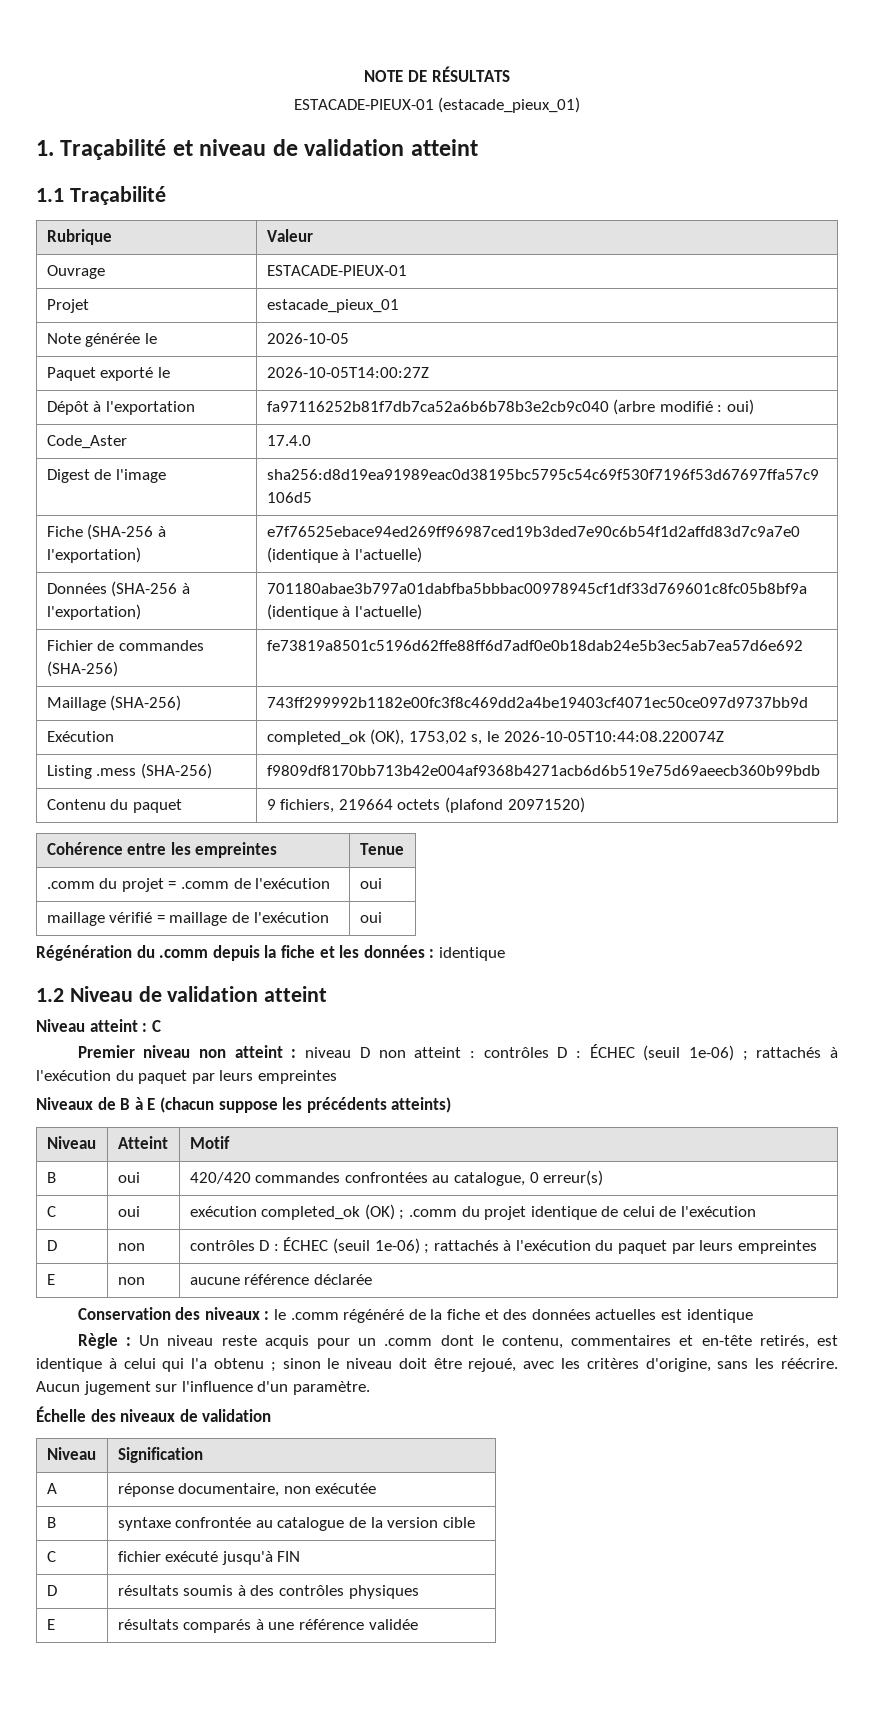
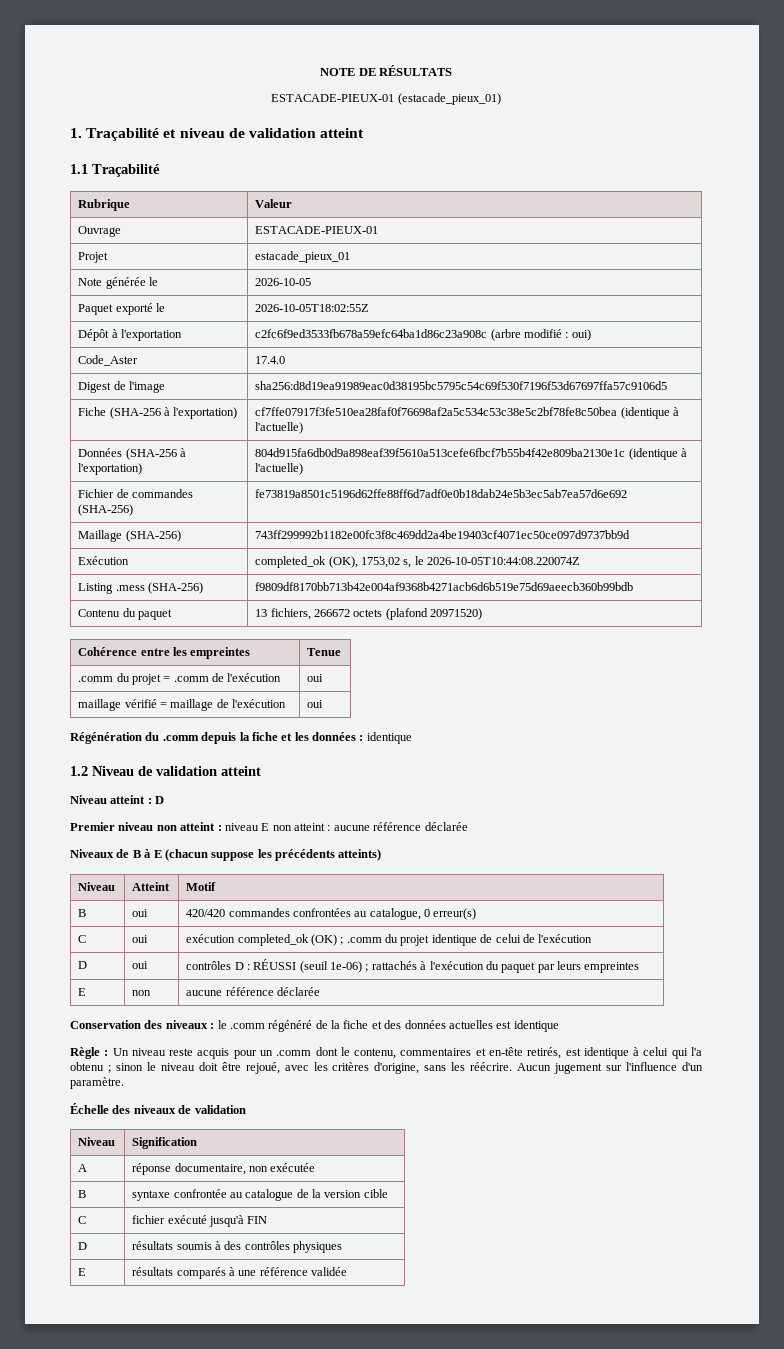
- Paquet exporté le | 2026-10-05T14:00:27Z
+ Paquet exporté le | 2026-10-05T18:02:55Z
- Dépôt à l'exportation | fa97116252b81f7db7ca52a6b6b78b3e2cb9c040 (arbre modifié : oui)
+ Dépôt à l'exportation | c2fc6f9ed3533fb678a59efc64ba1d86c23a908c (arbre modifié : oui)
- Fiche (SHA-256 à l'exportation) | e7f76525ebace94ed269ff96987ced19b3ded7e90c6b54f1d2affd83d7c9a7e0 (identique à l'actuelle)
+ Fiche (SHA-256 à l'exportation) | cf7ffe07917f3fe510ea28faf0f76698af2a5c534c53c38e5c2bf78fe8c50bea (identique à l'actuelle)
- Données (SHA-256 à l'exportation) | 701180abae3b797a01dabfba5bbbac00978945cf1df33d769601c8fc05b8bf9a (identique à l'actuelle)
+ Données (SHA-256 à l'exportation) | 804d915fa6db0d9a898eaf39f5610a513cefe6fbcf7b55b4f42e809ba2130e1c (identique à l'actuelle)
- Contenu du paquet | 9 fichiers, 219664 octets (plafond 20971520)
+ Contenu du paquet | 13 fichiers, 266672 octets (plafond 20971520)
- Niveau atteint : C
+ Niveau atteint : D
- Premier niveau non atteint : niveau D non atteint : contrôles D : ÉCHEC (seuil 1e-06) ; rattachés à l'exécution du paquet par leurs empreintes
+ Premier niveau non atteint : niveau E non atteint : aucune référence déclarée
- D | non | contrôles D : ÉCHEC (seuil 1e-06) ; rattachés à l'exécution du paquet par leurs empreintes
+ D | oui | contrôles D : RÉUSSI (seuil 1e-06) ; rattachés à l'exécution du paquet par leurs empreintes

